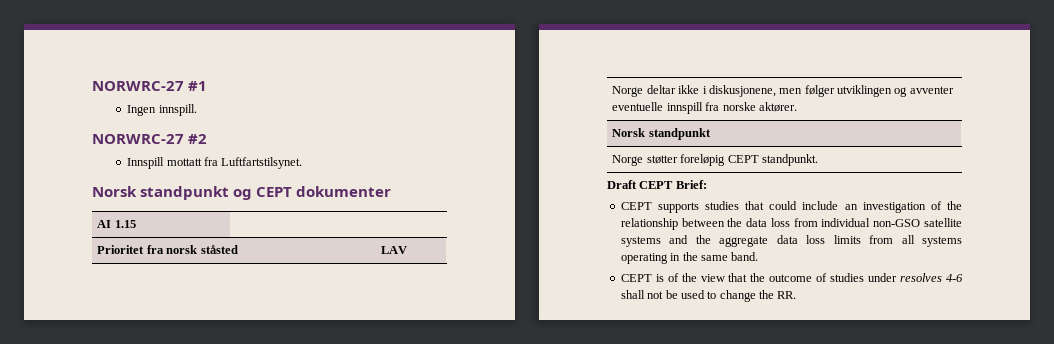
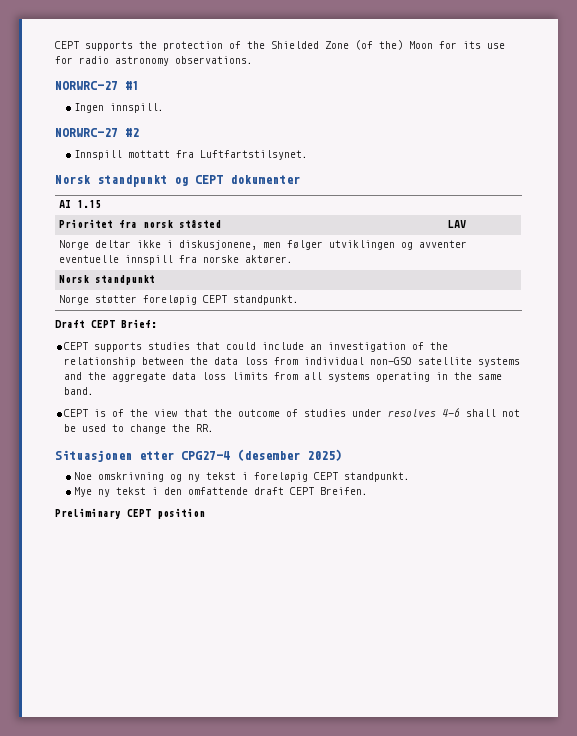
+ CEPT supports the protection of the Shielded Zone (of the) Moon for its use for radio astronomy observations.
+ Situasjonen etter CPG27-4 (desember 2025)
+ Noe omskrivning og ny tekst i foreløpig CEPT standpunkt.
+ Mye ny tekst i den omfattende draft CEPT Breifen.
+ Preliminary CEPT position

